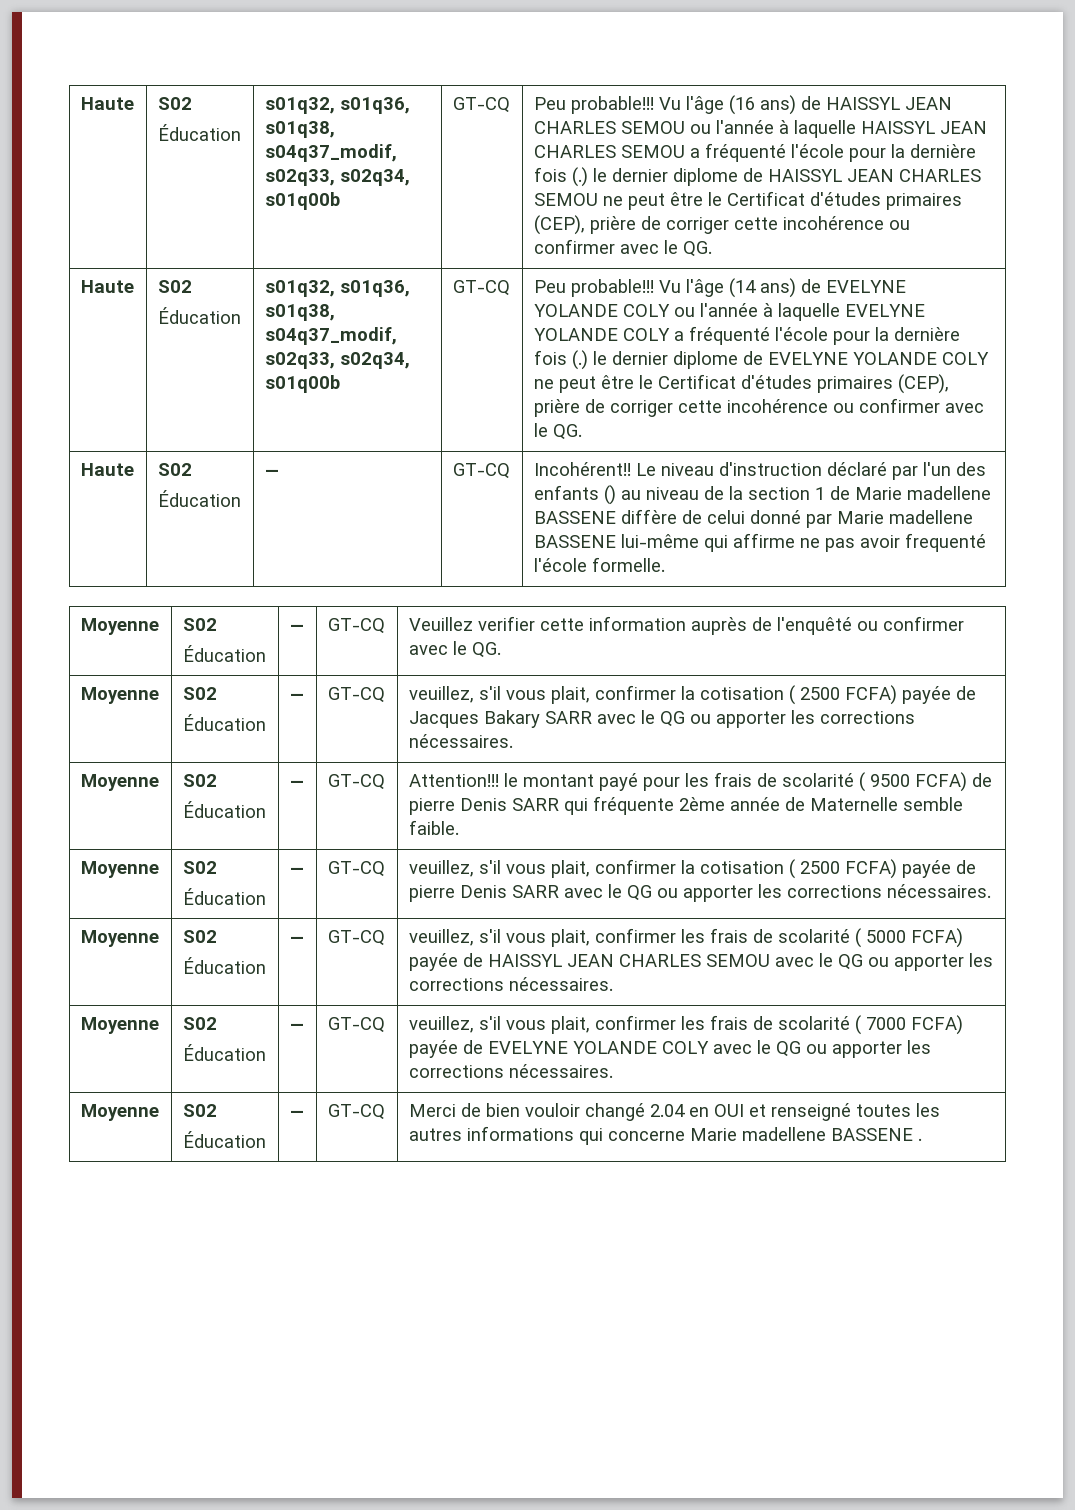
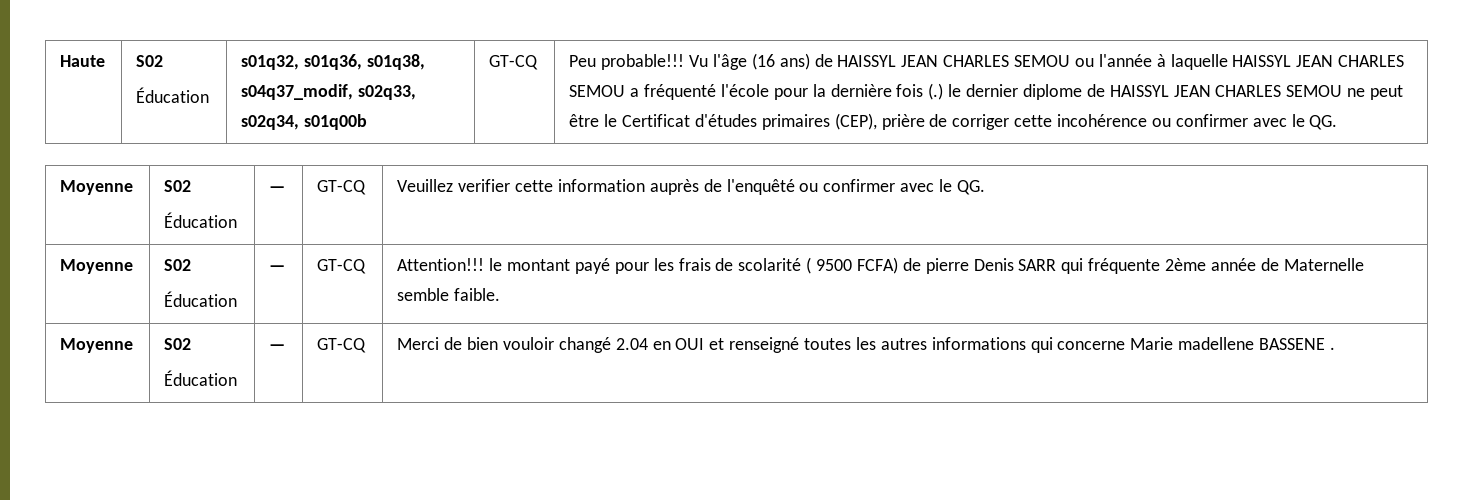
  Vu l'âge (16 ans) de HAISSYL JEAN CHARLES SEMOU ou l'année à laquelle HAISSYL JEAN CHARLES SEMOU a fréquenté l'école pour la dernière fois (.) le dernier diplome de HAISSYL JEAN CHARLES SEMOU ne peut être le Certificat d'études primaires (CEP), prière de corriger cette incohérence ou confirmer avec le QG.
- Haute | S02
- Éducation | s01q32, s01q36, s01q38, s04q37_modif, s02q33, s02q34, s01q00b | GT-CQ | Peu probable!!! Vu l'âge (14 ans) de EVELYNE YOLANDE COLY ou l'année à laquelle EVELYNE YOLANDE COLY a fréquenté l'école pour la dernière fois (.) le dernier diplome de EVELYNE YOLANDE COLY ne peut être le Certificat d'études primaires (CEP), prière de corriger cette incohérence ou confirmer avec le QG.
- Haute | S02
- Éducation | — | GT-CQ | Incohérent!! Le niveau d'instruction déclaré par l'un des enfants () au niveau de la section 1 de Marie madellene BASSENE diffère de celui donné par Marie madellene BASSENE lui-même qui affirme ne pas avoir frequenté l'école formelle.
  Moyenne | S02
  Éducation | — | GT-CQ | Veuillez verifier cette information auprès de l'enquêté ou confirmer avec le QG.
  Moyenne | S02
- Éducation | — | GT-CQ | veuillez, s'il vous plait, confirmer la cotisation ( 2500 FCFA) payée de Jacques Bakary SARR avec le QG ou apporter les corrections nécessaires.
- Moyenne | S02
  Éducation | — | GT-CQ | Attention!!! le montant payé pour les frais de scolarité ( 9500 FCFA) de pierre Denis SARR qui fréquente 2ème année de Maternelle semble faible.
- Moyenne | S02
- Éducation | — | GT-CQ | veuillez, s'il vous plait, confirmer la cotisation ( 2500 FCFA) payée de pierre Denis SARR avec le QG ou apporter les corrections nécessaires.
- Moyenne | S02
- Éducation | — | GT-CQ | veuillez, s'il vous plait, confirmer les frais de scolarité ( 5000 FCFA) payée de HAISSYL JEAN CHARLES SEMOU avec le QG ou apporter les corrections nécessaires.
- Moyenne | S02
- Éducation | — | GT-CQ | veuillez, s'il vous plait, confirmer les frais de scolarité ( 7000 FCFA) payée de EVELYNE YOLANDE COLY avec le QG ou apporter les corrections nécessaires.

